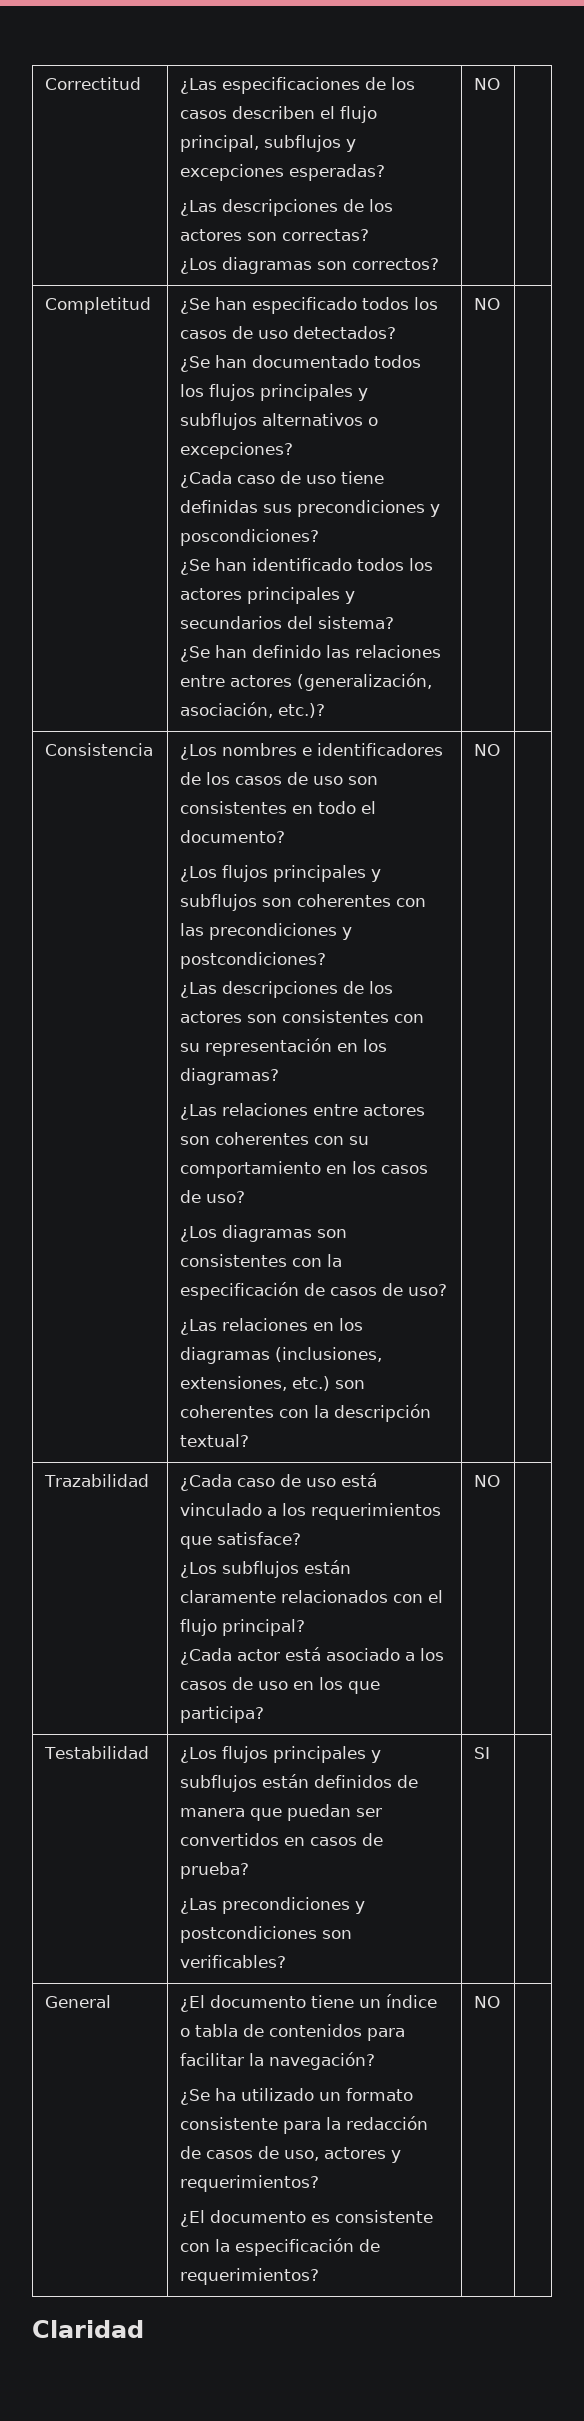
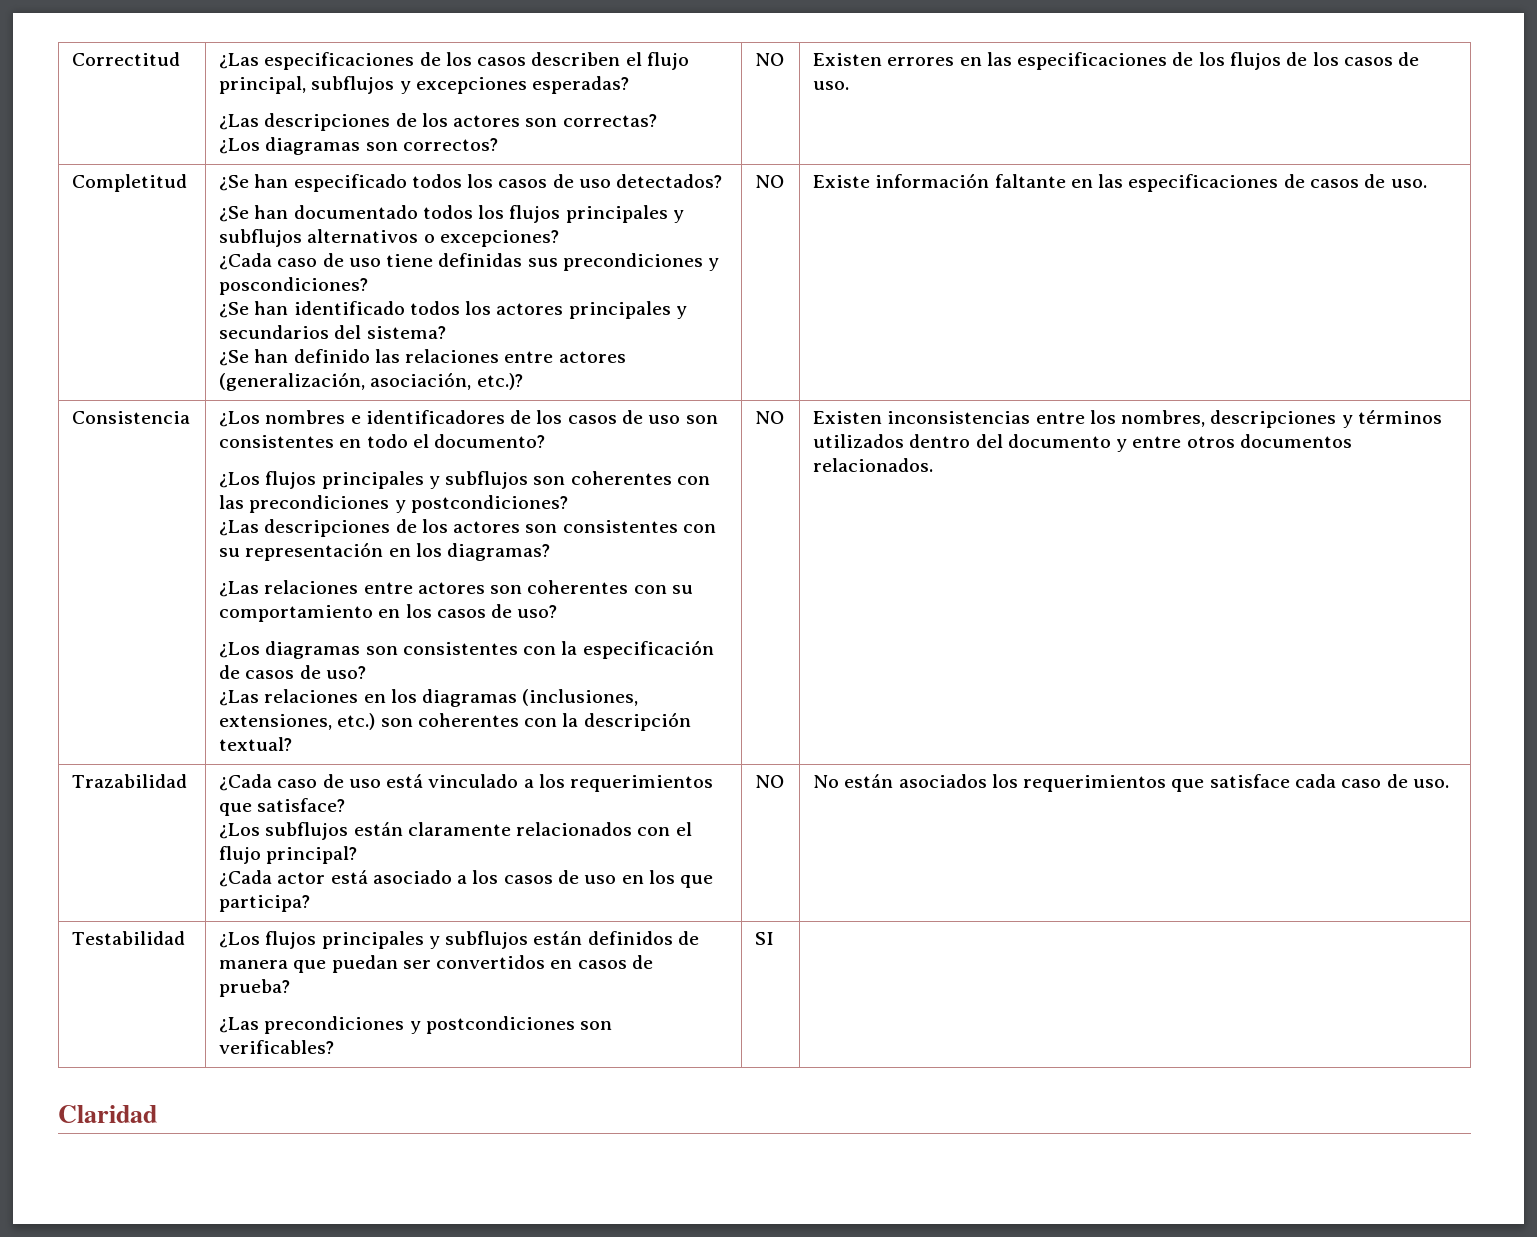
  Correctitud | ¿Las especificaciones de los casos describen el flujo principal, subflujos y excepciones esperadas?
  ¿Las descripciones de los actores son correctas?
- ¿Los diagramas son correctos? | NO |
+ ¿Los diagramas son correctos? | NO | Existen errores en las especificaciones de los flujos de los casos de uso.
+ Existe información faltante en las especificaciones de casos de uso.
+ Existen inconsistencias entre los nombres, descripciones y términos utilizados dentro del documento y entre otros documentos relacionados.
+ No están asociados los requerimientos que satisface cada caso de uso.
- General | ¿El documento tiene un índice o tabla de contenidos para facilitar la navegación?
- ¿Se ha utilizado un formato consistente para la redacción de casos de uso, actores y requerimientos?
- ¿El documento es consistente con la especificación de requerimientos? | NO |

